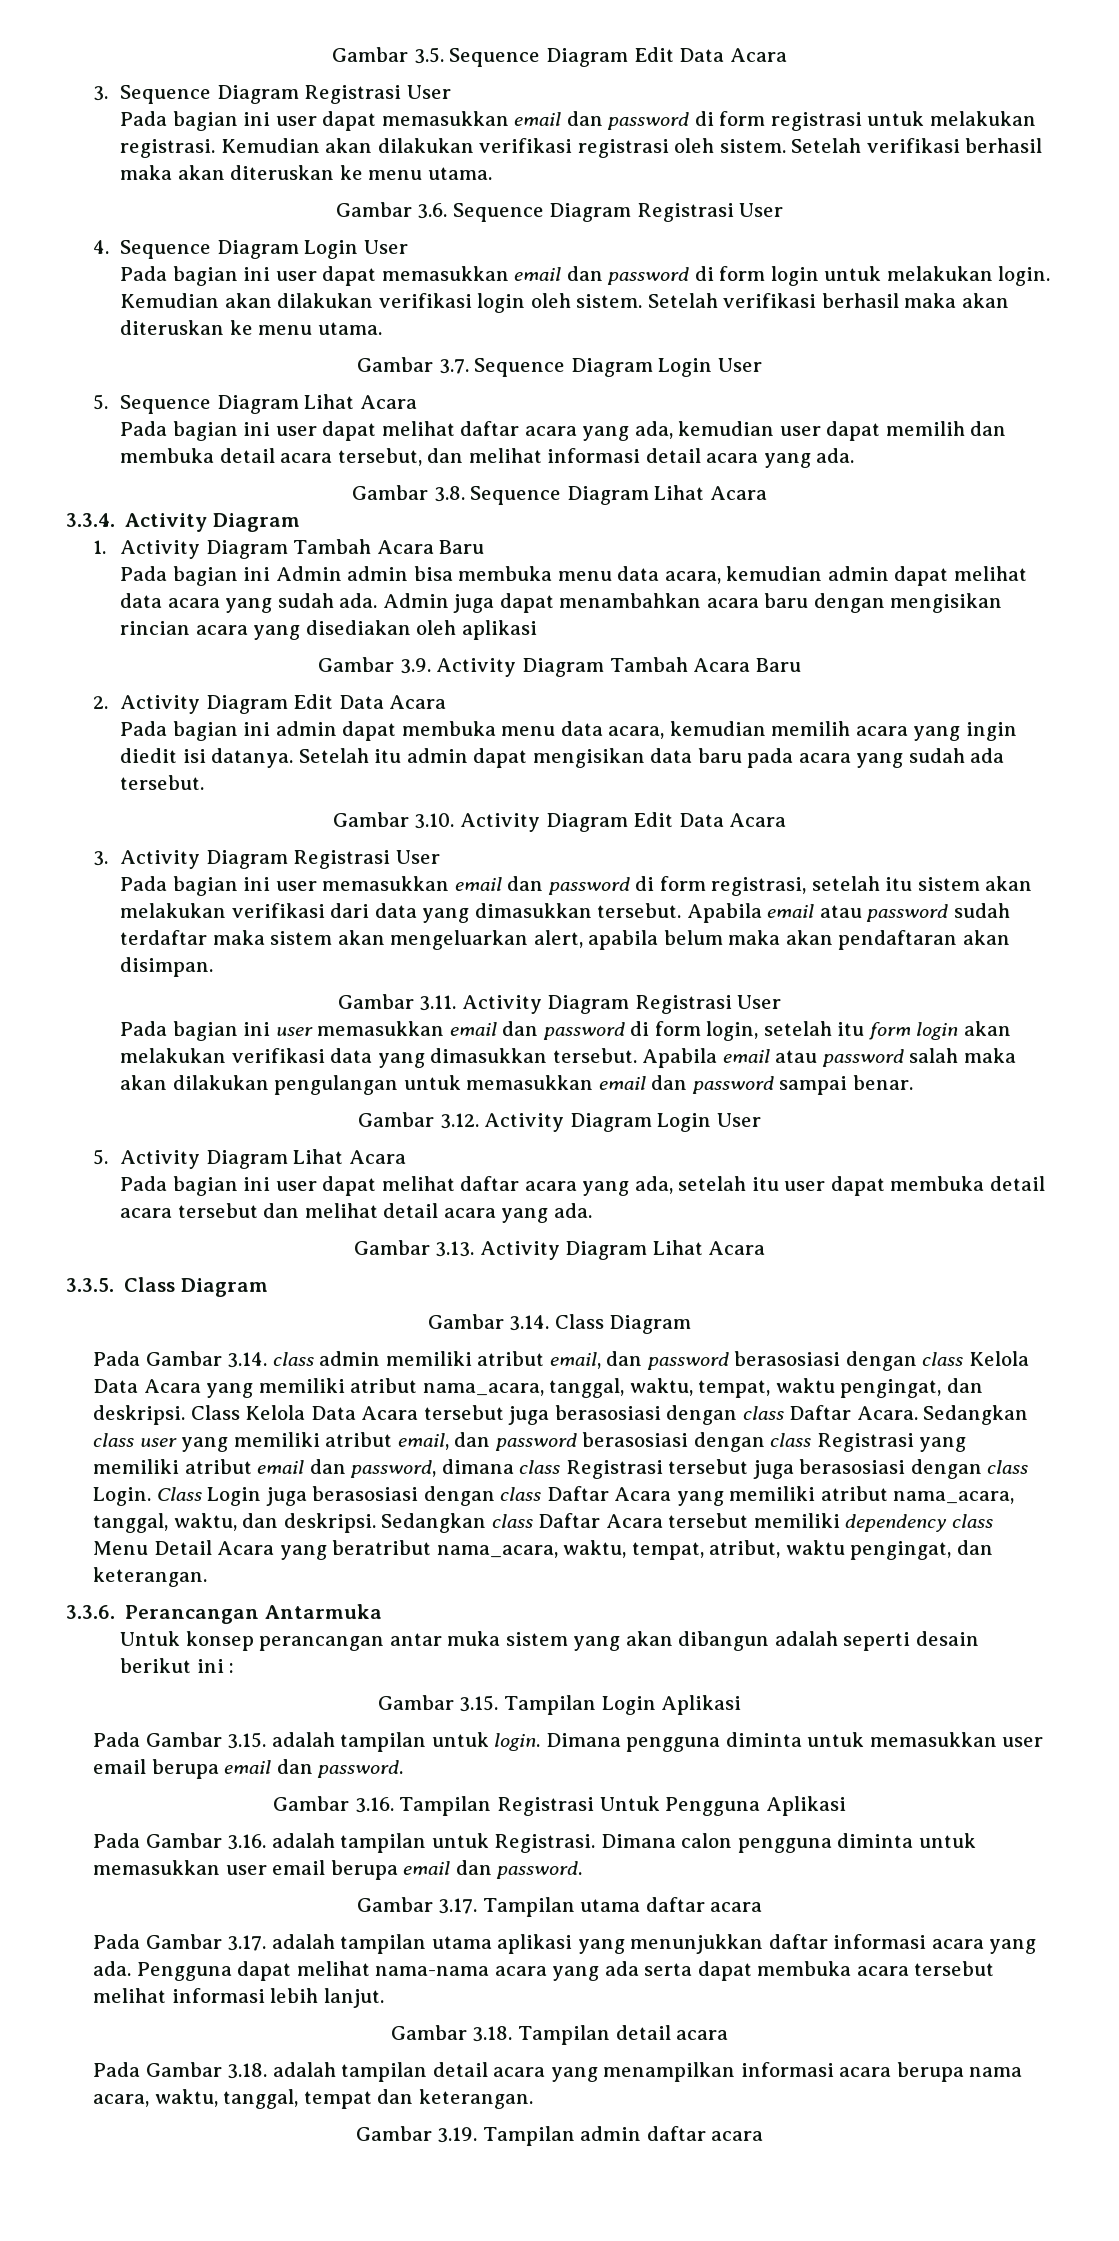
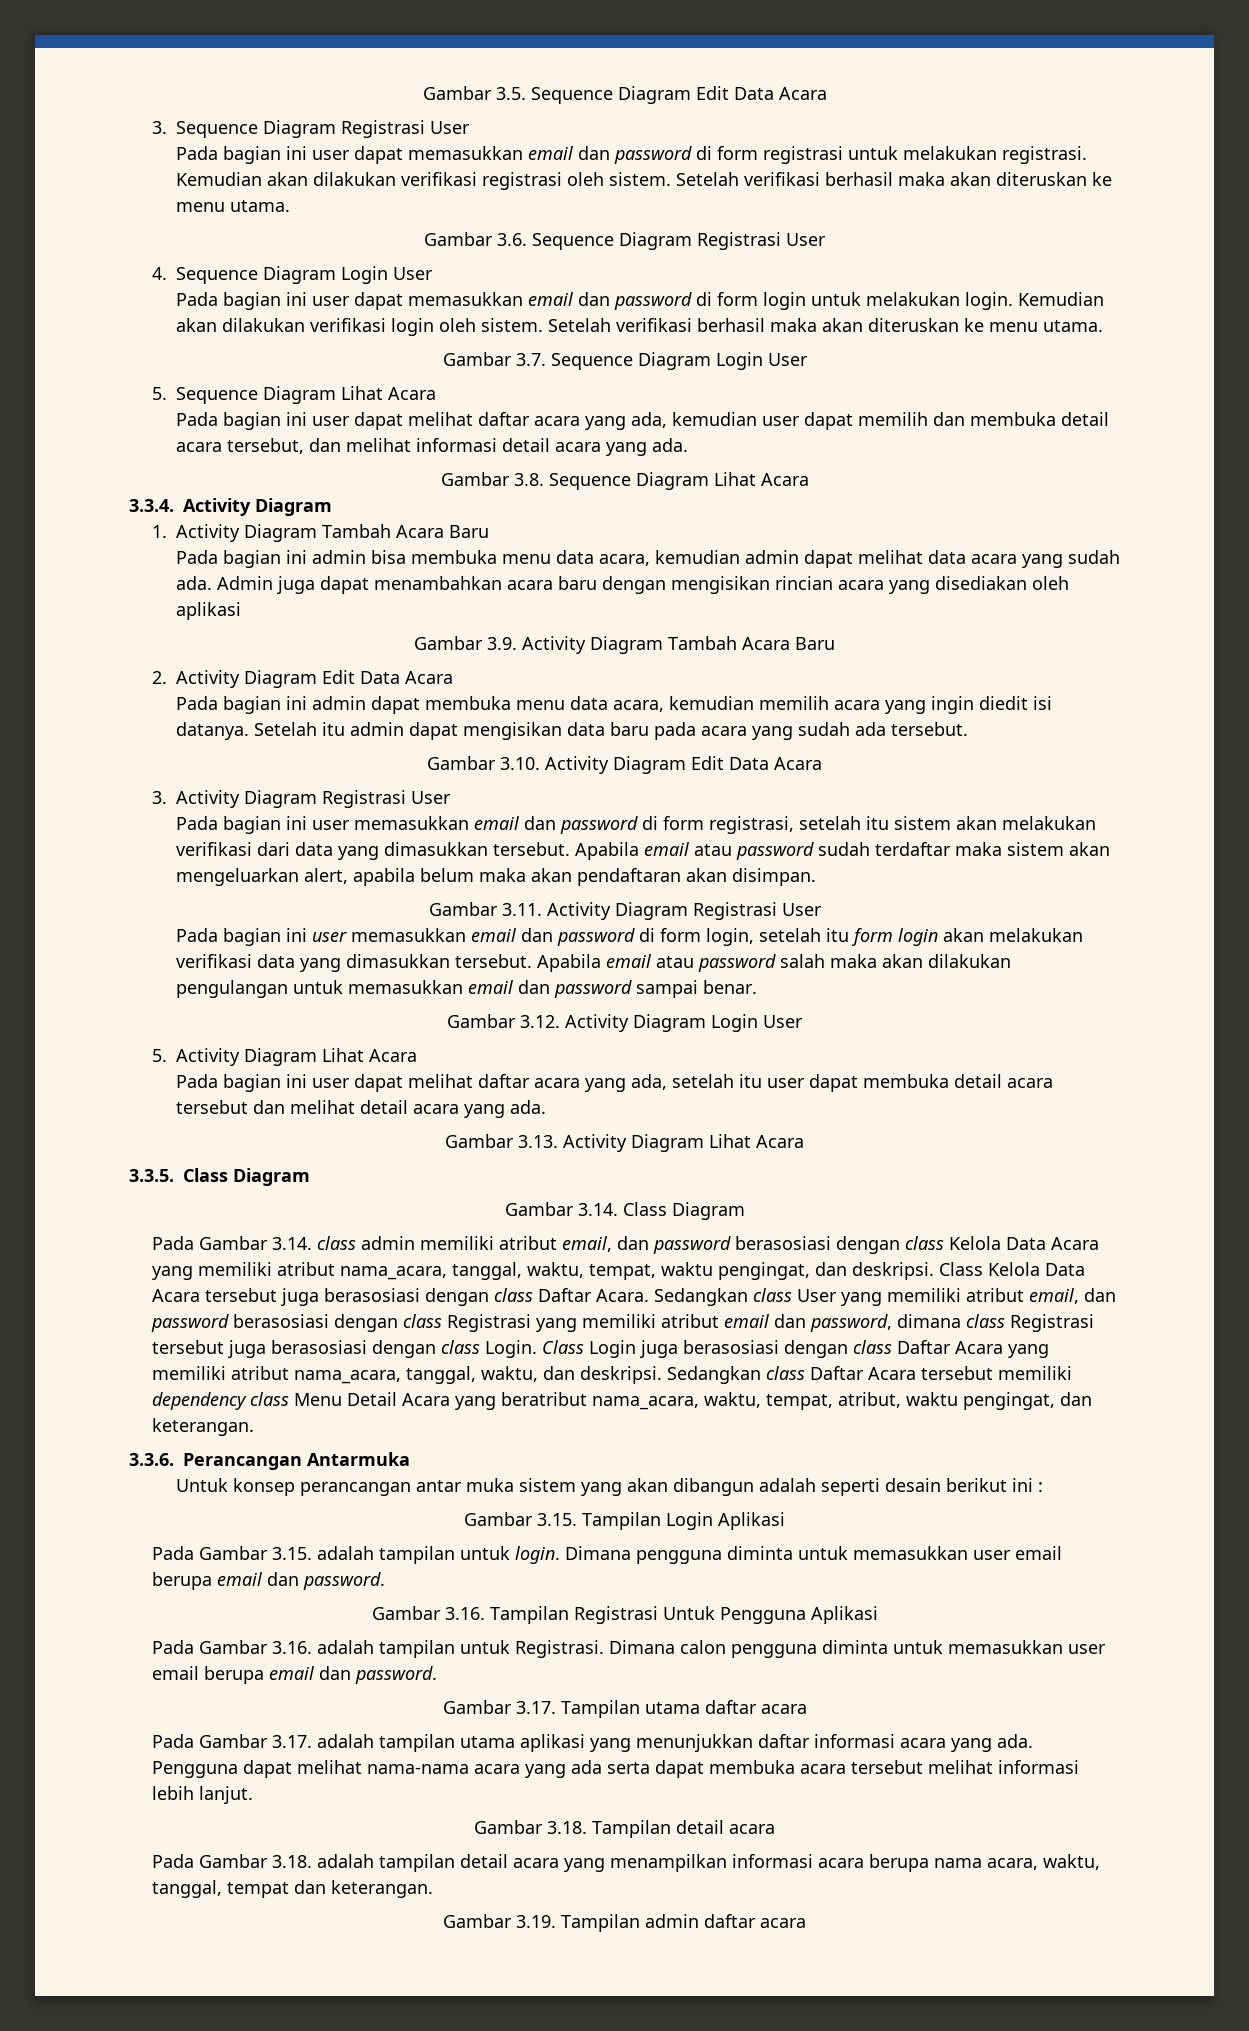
- Pada bagian ini Admin admin bisa membuka menu data acara, kemudian admin dapat melihat data acara yang sudah ada.
+ Pada bagian ini admin bisa membuka menu data acara, kemudian admin dapat melihat data acara yang sudah ada.
- Sedangkan class user yang memiliki atribut email, dan password berasosiasi dengan class Registrasi yang memiliki atribut email dan password, dimana class Registrasi tersebut juga berasosiasi dengan class Login.
+ Sedangkan class User yang memiliki atribut email, dan password berasosiasi dengan class Registrasi yang memiliki atribut email dan password, dimana class Registrasi tersebut juga berasosiasi dengan class Login.

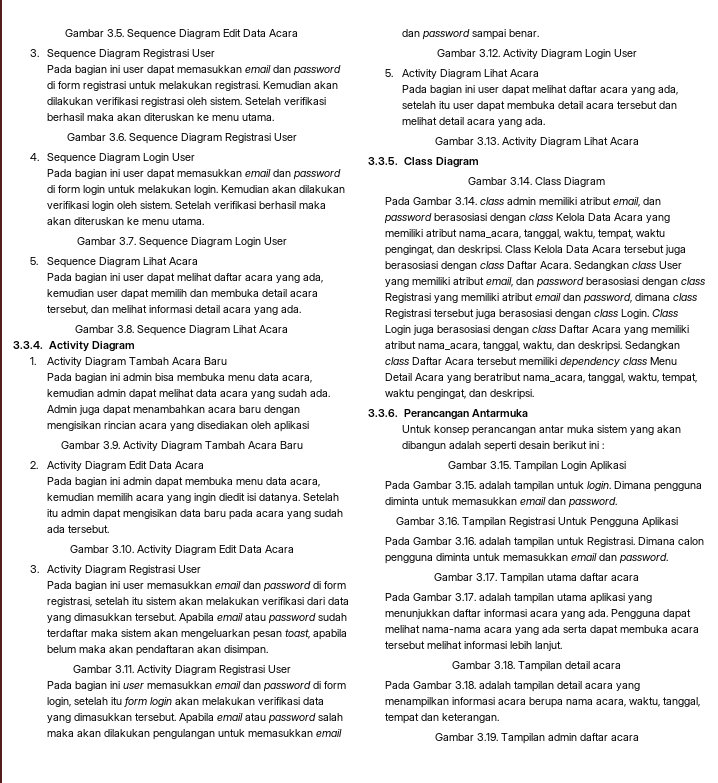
- Apabila email atau password sudah terdaftar maka sistem akan mengeluarkan alert, apabila belum maka akan pendaftaran akan disimpan.
+ Apabila email atau password sudah terdaftar maka sistem akan mengeluarkan pesan toast, apabila belum maka akan pendaftaran akan disimpan.
- Sedangkan class Daftar Acara tersebut memiliki dependency class Menu Detail Acara yang beratribut nama_acara, waktu, tempat, atribut, waktu pengingat, dan keterangan.
+ Sedangkan class Daftar Acara tersebut memiliki dependency class Menu Detail Acara yang beratribut nama_acara, tanggal, waktu, tempat, waktu pengingat, dan deskripsi.
- Dimana pengguna diminta untuk memasukkan user email berupa email dan password.
+ Dimana pengguna diminta untuk memasukkan email dan password.
- Dimana calon pengguna diminta untuk memasukkan user email berupa email dan password.
+ Dimana calon pengguna diminta untuk memasukkan email dan password.

